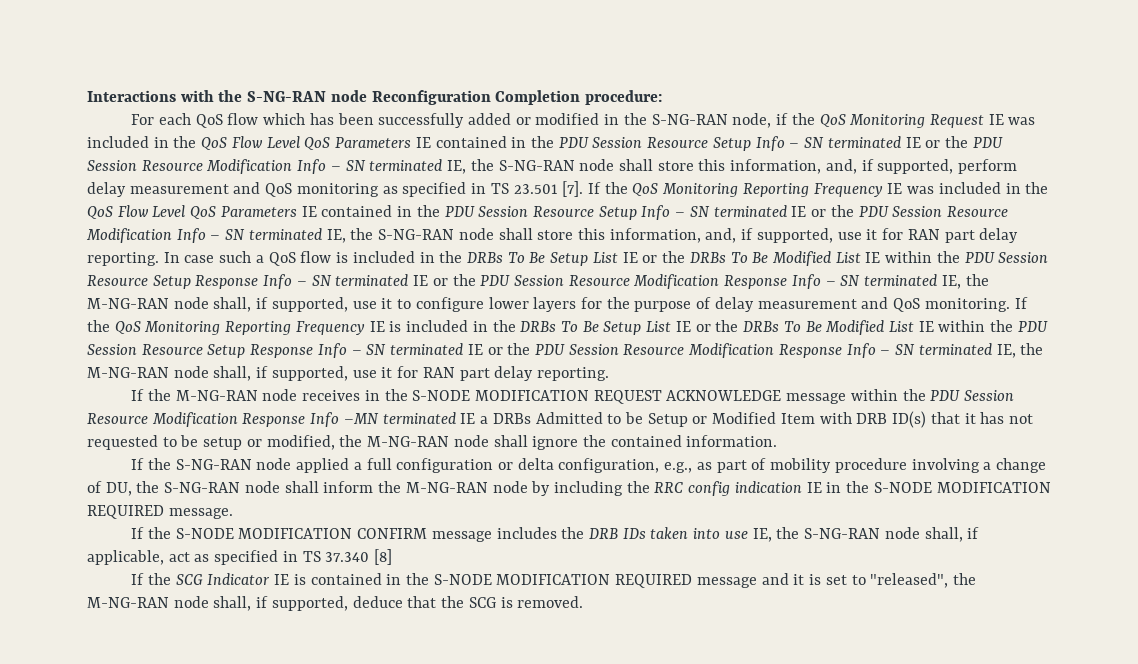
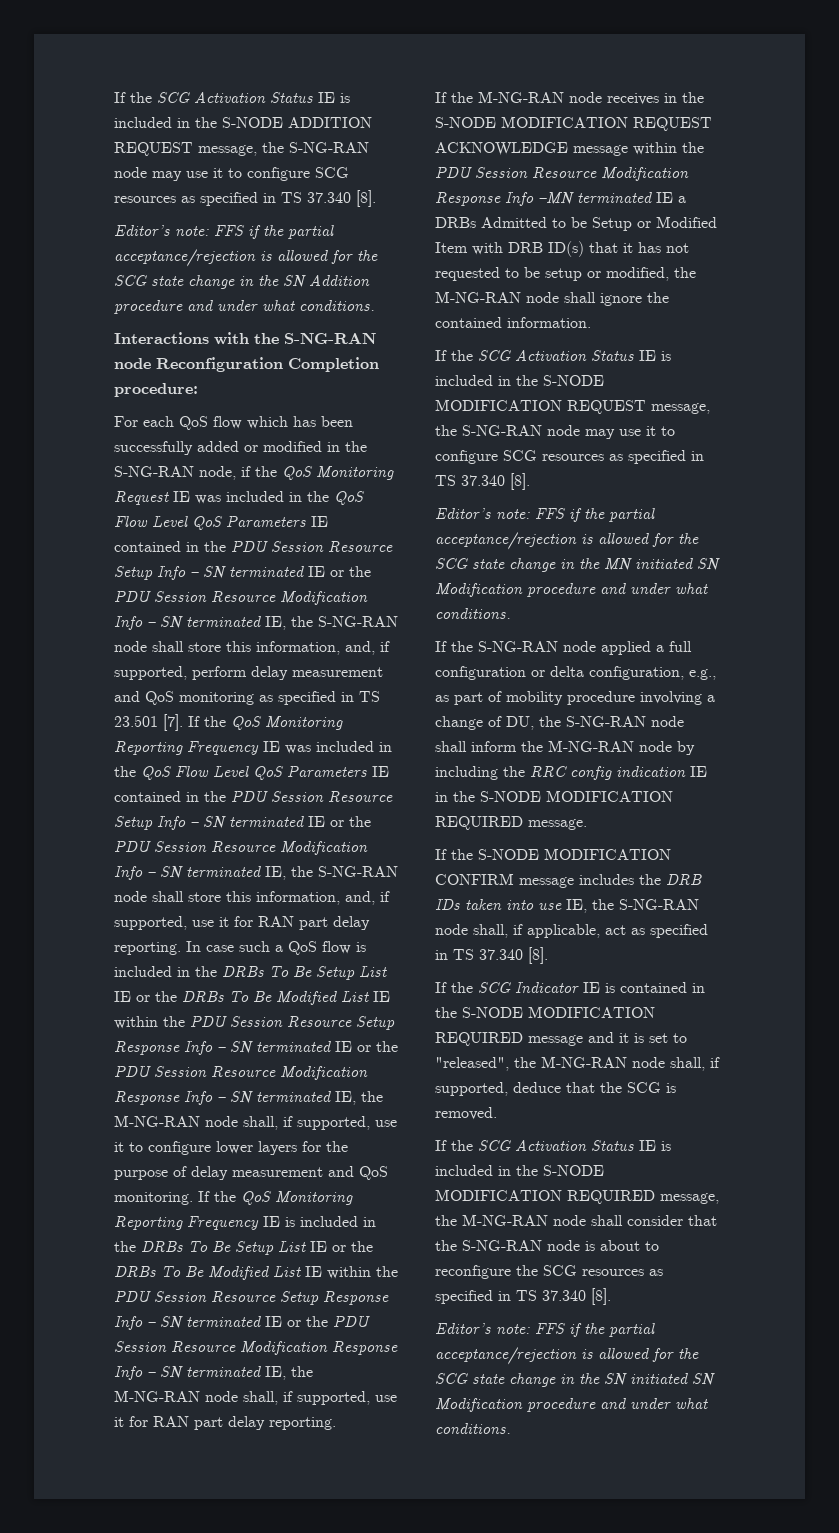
+ If the SCG Activation Status IE is included in the S-NODE ADDITION REQUEST message, the S-NG-RAN node may use it to configure SCG resources as specified in TS 37.340 [8].
+ Editor’s note: FFS if the partial acceptance/rejection is allowed for the SCG state change in the SN Addition procedure and under what conditions.
+ If the SCG Activation Status IE is included in the S-NODE MODIFICATION REQUEST message, the S-NG-RAN node may use it to configure SCG resources as specified in TS 37.340 [8].
+ Editor’s note: FFS if the partial acceptance/rejection is allowed for the SCG state change in the MN initiated SN Modification procedure and under what conditions.
- If the S-NODE MODIFICATION CONFIRM message includes the DRB IDs taken into use IE, the S-NG-RAN node shall, if applicable, act as specified in TS 37.340 [8]
+ If the S-NODE MODIFICATION CONFIRM message includes the DRB IDs taken into use IE, the S-NG-RAN node shall, if applicable, act as specified in TS 37.340 [8].
+ If the SCG Activation Status IE is included in the S-NODE MODIFICATION REQUIRED message, the M-NG-RAN node shall consider that the S-NG-RAN node is about to reconfigure the SCG resources as specified in TS 37.340 [8].
+ Editor’s note: FFS if the partial acceptance/rejection is allowed for the SCG state change in the SN initiated SN Modification procedure and under what conditions.

